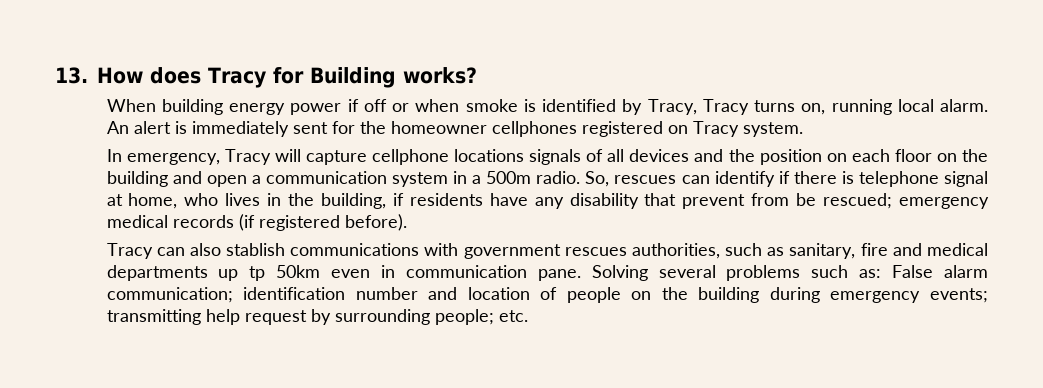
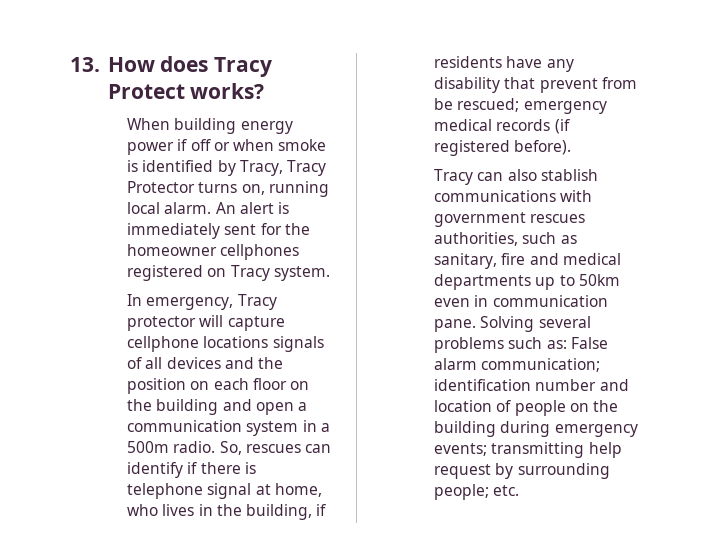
- 13. How does Tracy for Building works?
+ 13. How does Tracy Protect works?
- When building energy power if off or when smoke is identified by Tracy, Tracy turns on, running local alarm.
+ When building energy power if off or when smoke is identified by Tracy, Tracy Protector turns on, running local alarm.
- In emergency, Tracy will capture cellphone locations signals of all devices and the position on each floor on the building and open a communication system in a 500m radio.
+ In emergency, Tracy protector will capture cellphone locations signals of all devices and the position on each floor on the building and open a communication system in a 500m radio.
- Tracy can also stablish communications with government rescues authorities, such as sanitary, fire and medical departments up tp 50km even in communication pane.
+ Tracy can also stablish communications with government rescues authorities, such as sanitary, fire and medical departments up to 50km even in communication pane.

